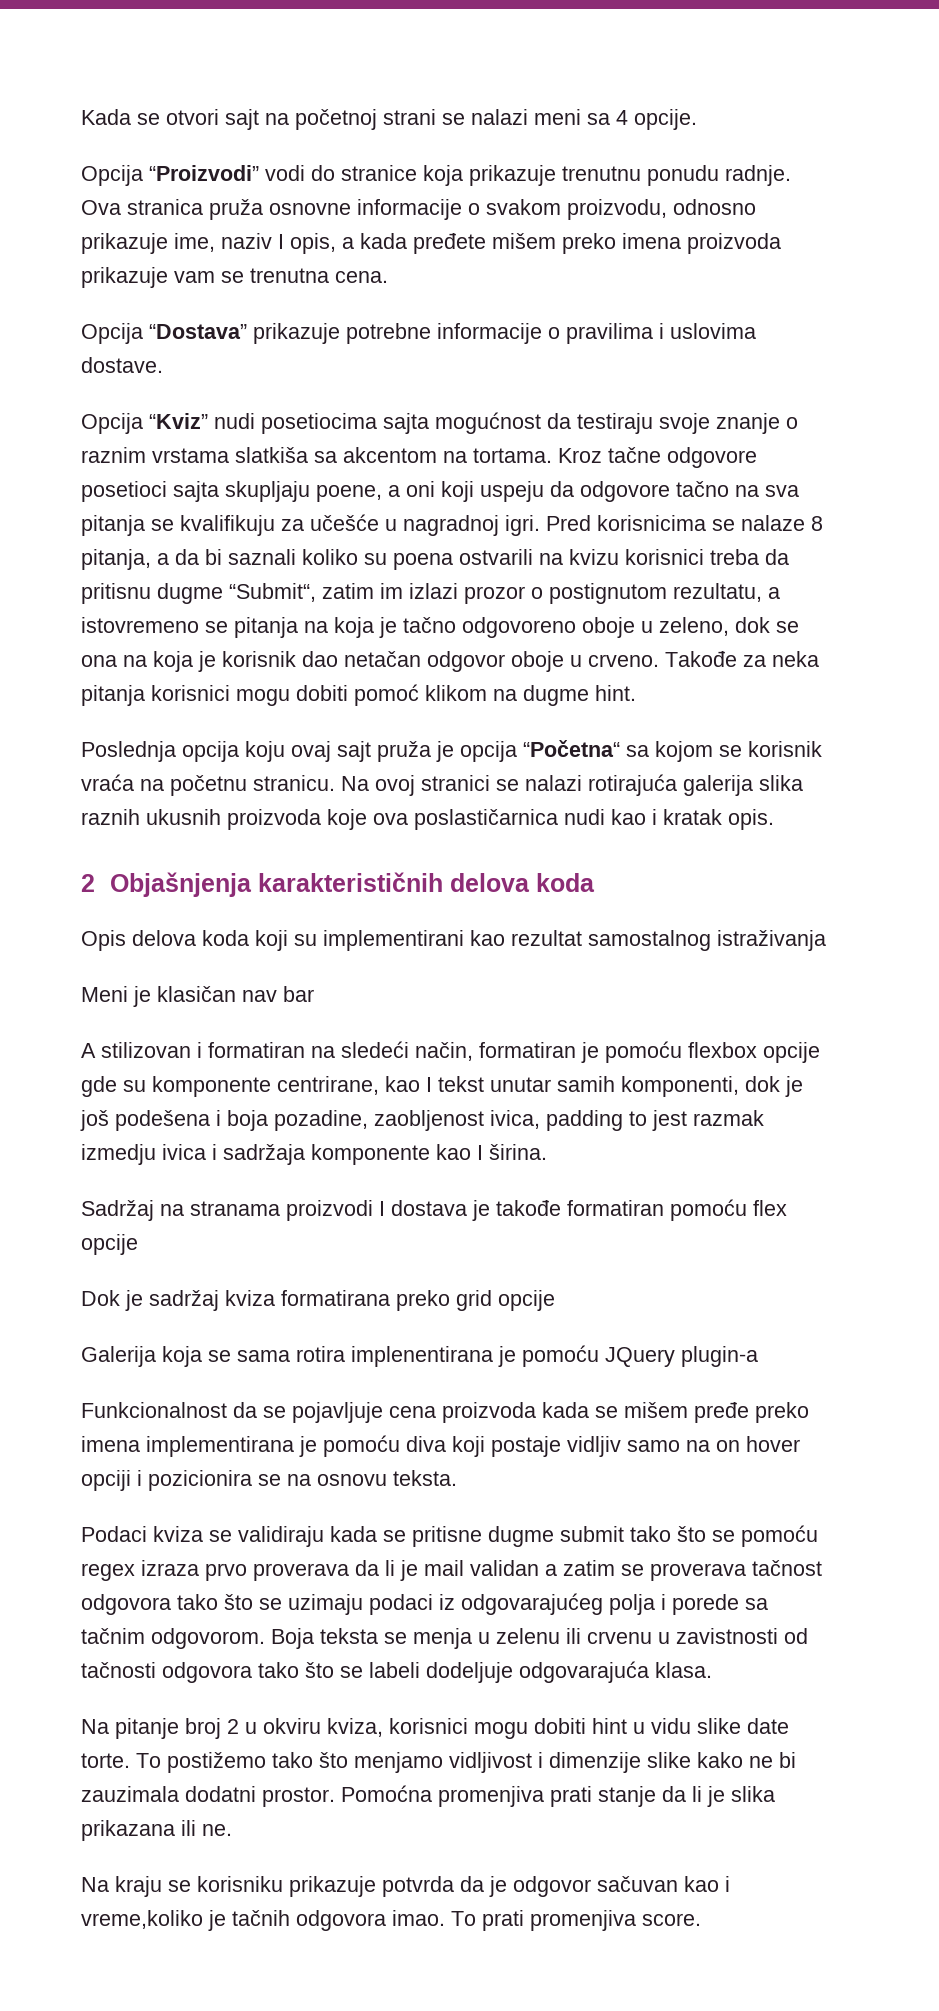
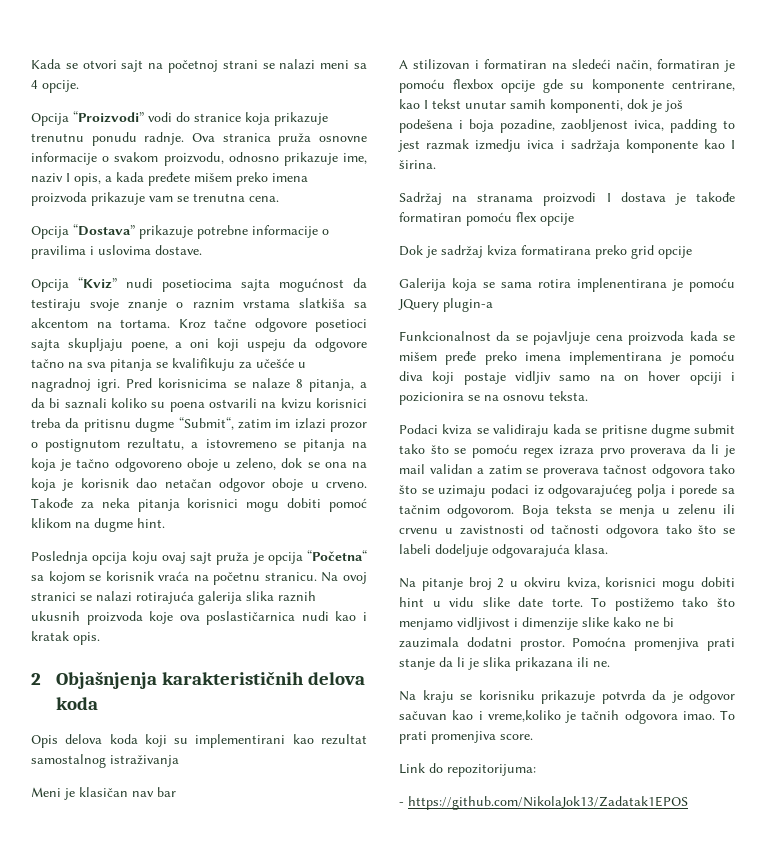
+ Link do repozitorijuma:
+ - https://github.com/NikolaJok13/Zadatak1EPOS

